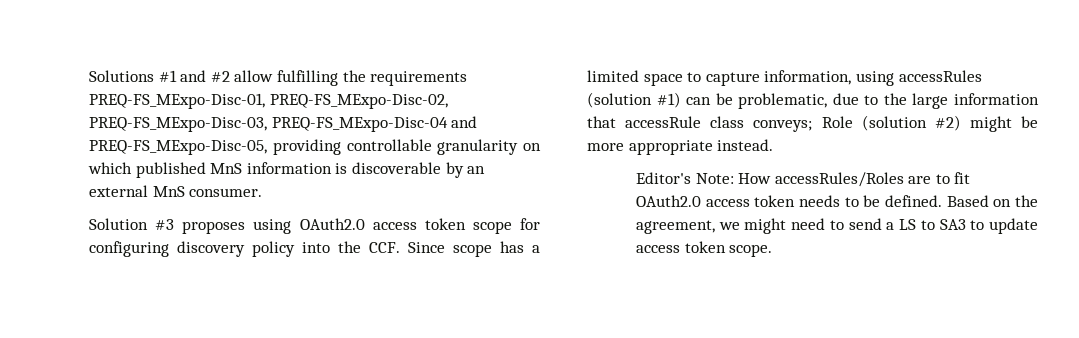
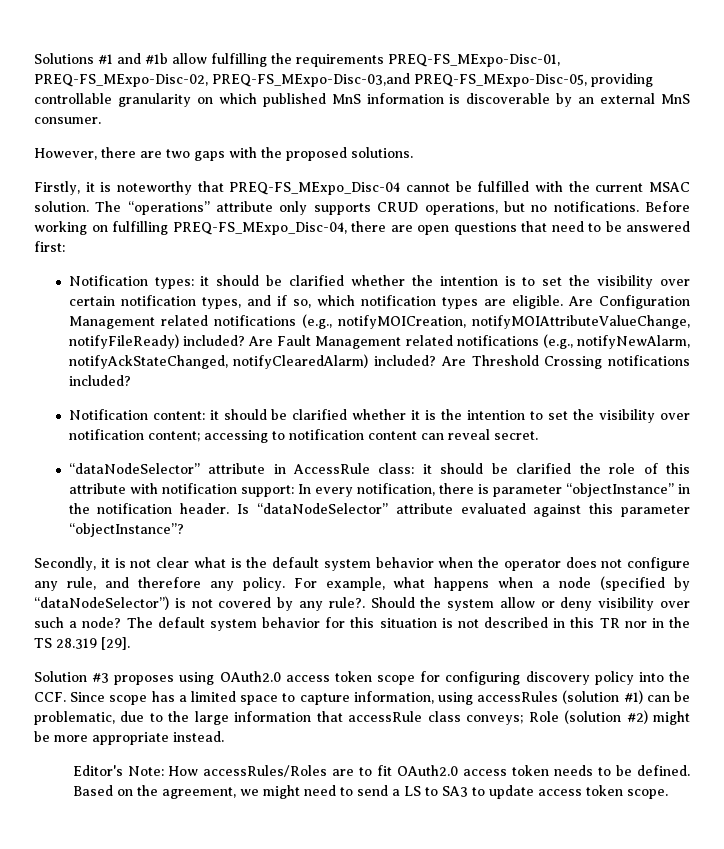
- Solutions #1 and #2 allow fulfilling the requirements PREQ-FS_MExpo-Disc-01, PREQ-FS_MExpo-Disc-02, PREQ-FS_MExpo-Disc-03, PREQ-FS_MExpo-Disc-04 and PREQ-FS_MExpo-Disc-05, providing controllable granularity on which published MnS information is discoverable by an external MnS consumer.
+ Solutions #1 and #1b allow fulfilling the requirements PREQ-FS_MExpo-Disc-01, PREQ-FS_MExpo-Disc-02, PREQ-FS_MExpo-Disc-03,and PREQ-FS_MExpo-Disc-05, providing controllable granularity on which published MnS information is discoverable by an external MnS consumer.
+ However, there are two gaps with the proposed solutions.
+ Firstly, it is noteworthy that PREQ-FS_MExpo_Disc-04 cannot be fulfilled with the current MSAC solution. The “operations” attribute only supports CRUD operations, but no notifications. Before working on fulfilling PREQ-FS_MExpo_Disc-04, there are open questions that need to be answered first:
+ Notification types: it should be clarified whether the intention is to set the visibility over certain notification types, and if so, which notification types are eligible. Are Configuration Management related notifications (e.g., notifyMOICreation, notifyMOIAttributeValueChange, notifyFileReady) included? Are Fault Management related notifications (e.g., notifyNewAlarm, notifyAckStateChanged, notifyClearedAlarm) included? Are Threshold Crossing notifications included?
+ Notification content: it should be clarified whether it is the intention to set the visibility over notification content; accessing to notification content can reveal secret.
+ “dataNodeSelector” attribute in AccessRule class: it should be clarified the role of this attribute with notification support: In every notification, there is parameter “objectInstance” in the notification header. Is “dataNodeSelector” attribute evaluated against this parameter “objectInstance”?
+ Secondly, it is not clear what is the default system behavior when the operator does not configure any rule, and therefore any policy. For example, what happens when a node (specified by “dataNodeSelector”) is not covered by any rule?. Should the system allow or deny visibility over such a node? The default system behavior for this situation is not described in this TR nor in the TS 28.319 [29].

